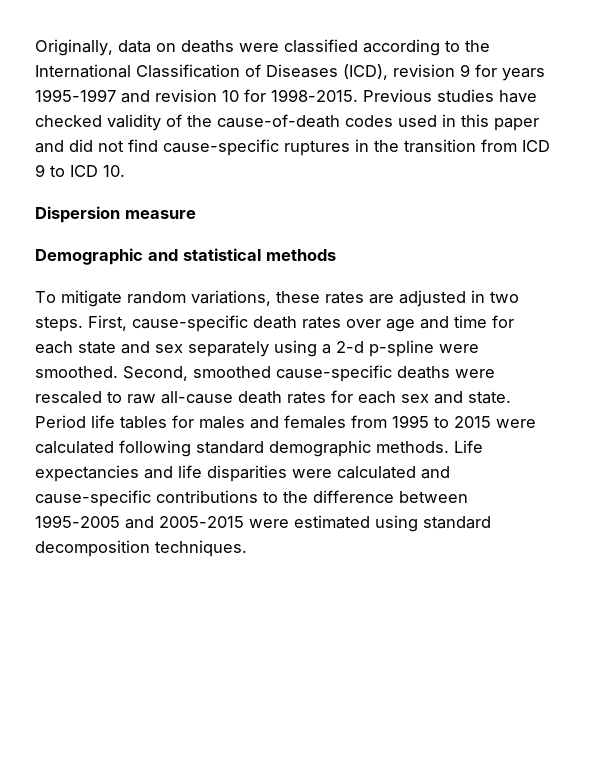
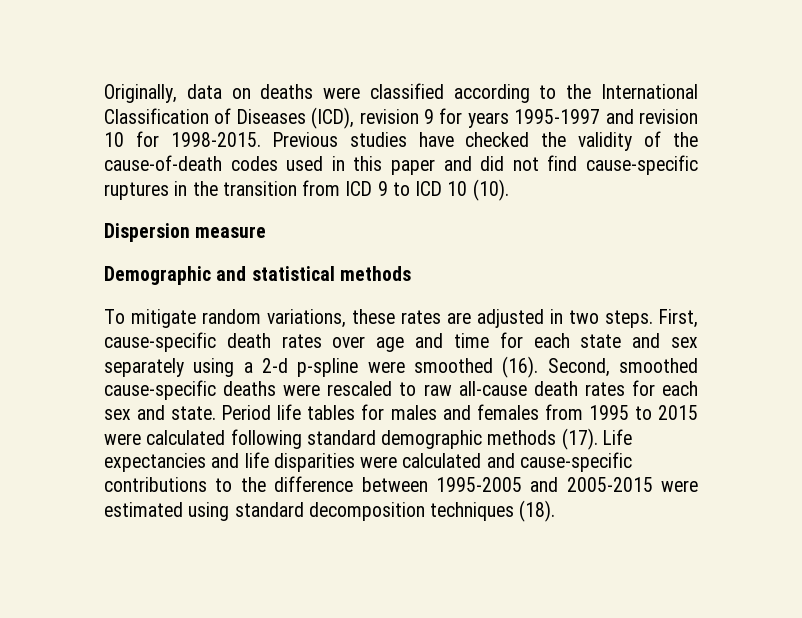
- Previous studies have checked validity of the cause-of-death codes used in this paper and did not find cause-specific ruptures in the transition from ICD 9 to ICD 10.
+ Previous studies have checked the validity of the cause-of-death codes used in this paper and did not find cause-specific ruptures in the transition from ICD 9 to ICD 10 (10).
- First, cause-specific death rates over age and time for each state and sex separately using a 2-d p-spline were smoothed.
+ First, cause-specific death rates over age and time for each state and sex separately using a 2-d p-spline were smoothed (16).
- Period life tables for males and females from 1995 to 2015 were calculated following standard demographic methods.
+ Period life tables for males and females from 1995 to 2015 were calculated following standard demographic methods (17).
- Life expectancies and life disparities were calculated and cause-specific contributions to the difference between 1995-2005 and 2005-2015 were estimated using standard decomposition techniques.
+ Life expectancies and life disparities were calculated and cause-specific contributions to the difference between 1995-2005 and 2005-2015 were estimated using standard decomposition techniques (18).

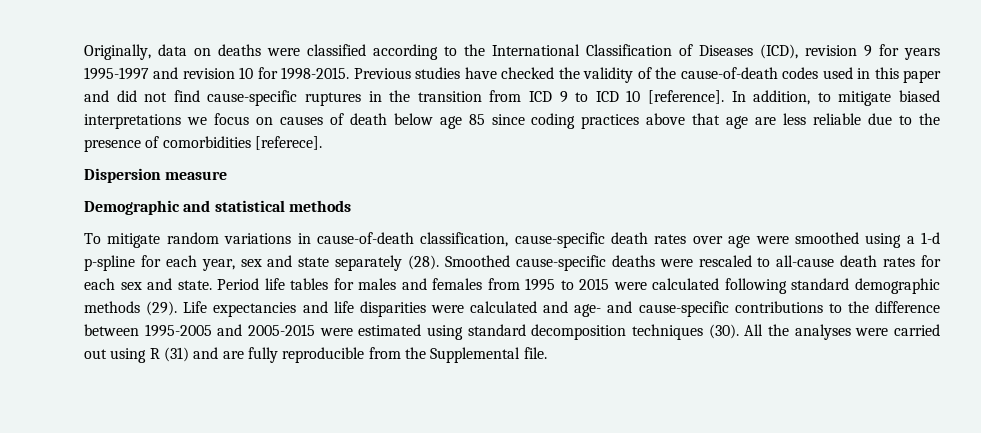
- Previous studies have checked the validity of the cause-of-death codes used in this paper and did not find cause-specific ruptures in the transition from ICD 9 to ICD 10 (10).
+ Previous studies have checked the validity of the cause-of-death codes used in this paper and did not find cause-specific ruptures in the transition from ICD 9 to ICD 10 [reference]. In addition, to mitigate biased interpretations we focus on causes of death below age 85 since coding practices above that age are less reliable due to the presence of comorbidities [referece].
- To mitigate random variations, these rates are adjusted in two steps. First, cause-specific death rates over age and time for each state and sex separately using a 2-d p-spline were smoothed (16). Second, smoothed cause-specific deaths were rescaled to raw all-cause death rates for each sex and state.
+ To mitigate random variations in cause-of-death classification, cause-specific death rates over age were smoothed using a 1-d p-spline for each year, sex and state separately (28). Smoothed cause-specific deaths were rescaled to all-cause death rates for each sex and state.
- Period life tables for males and females from 1995 to 2015 were calculated following standard demographic methods (17).
+ Period life tables for males and females from 1995 to 2015 were calculated following standard demographic methods (29).
- Life expectancies and life disparities were calculated and cause-specific contributions to the difference between 1995-2005 and 2005-2015 were estimated using standard decomposition techniques (18).
+ Life expectancies and life disparities were calculated and age- and cause-specific contributions to the difference between 1995-2005 and 2005-2015 were estimated using standard decomposition techniques (30). All the analyses were carried out using R (31) and are fully reproducible from the Supplemental file.

